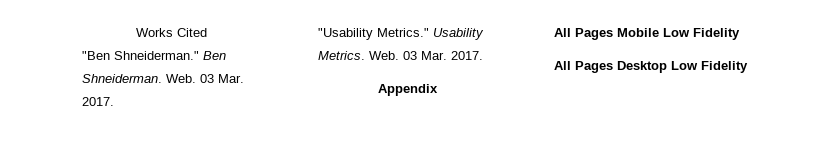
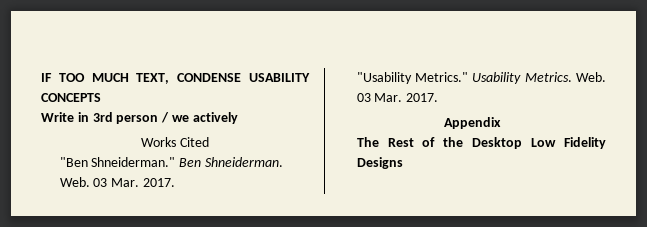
+ IF TOO MUCH TEXT, CONDENSE USABILITY CONCEPTS
+ Write in 3rd person / we actively
- All Pages Mobile Low Fidelity
- All Pages Desktop Low Fidelity
+ The Rest of the Desktop Low Fidelity Designs

